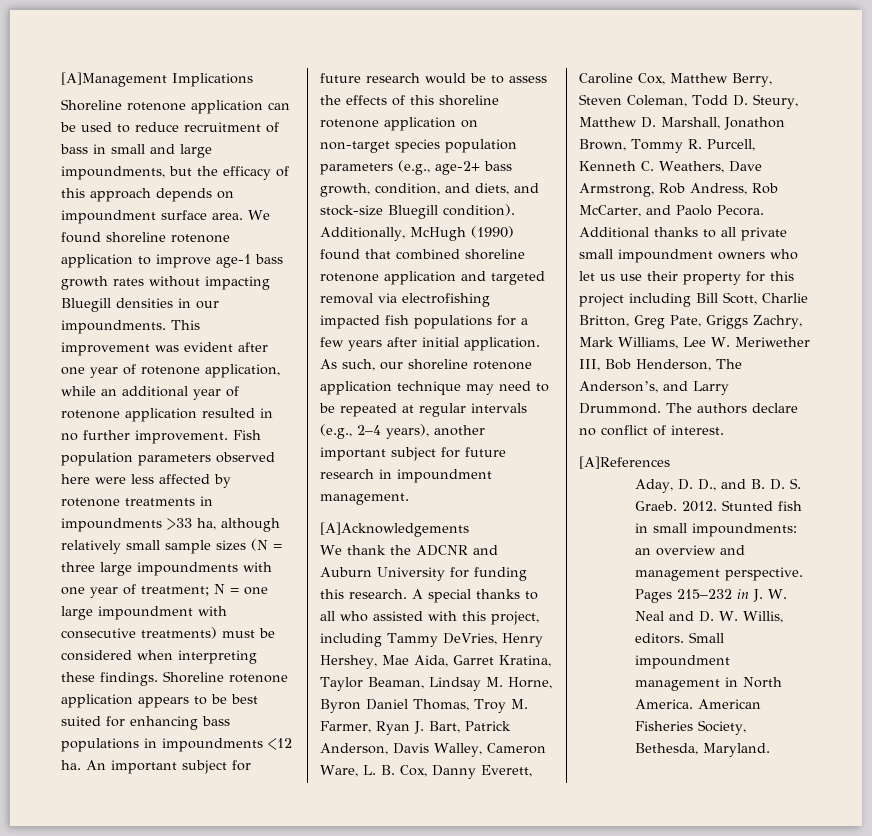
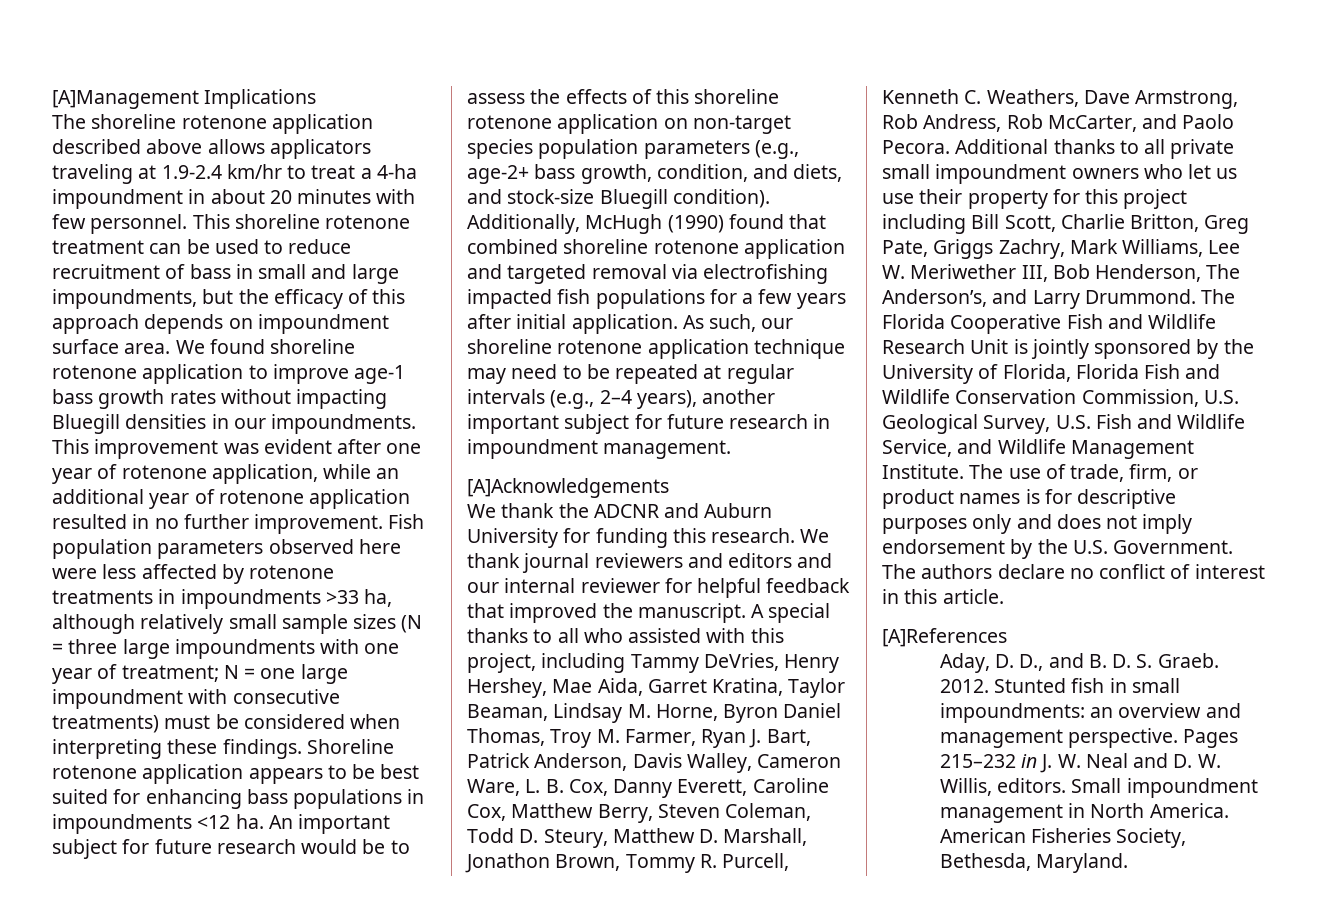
- Shoreline rotenone application can be used to reduce recruitment of bass in small and large impoundments, but the efficacy of this approach depends on impoundment surface area.
+ The shoreline rotenone application described above allows applicators traveling at 1.9-2.4 km/hr to treat a 4-ha impoundment in about 20 minutes with few personnel. This shoreline rotenone treatment can be used to reduce recruitment of bass in small and large impoundments, but the efficacy of this approach depends on impoundment surface area.
+ We thank journal reviewers and editors and our internal reviewer for helpful feedback that improved the manuscript.
- The authors declare no conflict of interest.
+ The Florida Cooperative Fish and Wildlife Research Unit is jointly sponsored by the University of Florida, Florida Fish and Wildlife Conservation Commission, U.S. Geological Survey, U.S. Fish and Wildlife Service, and Wildlife Management Institute. The use of trade, firm, or product names is for descriptive purposes only and does not imply endorsement by the U.S. Government. The authors declare no conflict of interest in this article.

